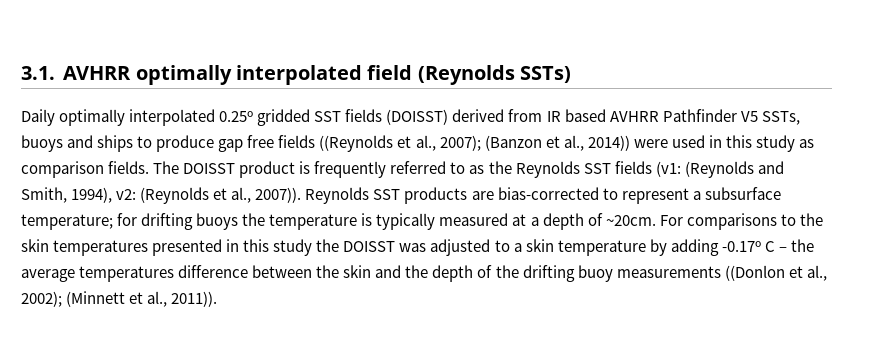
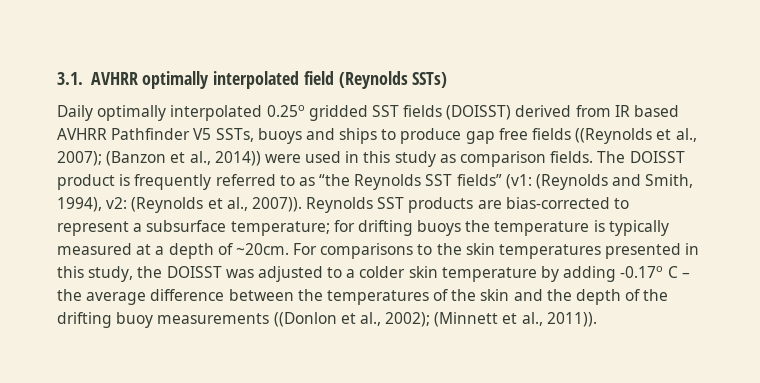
- The DOISST product is frequently referred to as the Reynolds SST fields (v1: (Reynolds and Smith, 1994), v2: (Reynolds et al., 2007)).
+ The DOISST product is frequently referred to as “the Reynolds SST fields” (v1: (Reynolds and Smith, 1994), v2: (Reynolds et al., 2007)).
- For comparisons to the skin temperatures presented in this study the DOISST was adjusted to a skin temperature by adding -0.17o C – the average temperatures difference between the skin and the depth of the drifting buoy measurements ((Donlon et al., 2002); (Minnett et al., 2011)).
+ For comparisons to the skin temperatures presented in this study, the DOISST was adjusted to a colder skin temperature by adding -0.17o C – the average difference between the temperatures of the skin and the depth of the drifting buoy measurements ((Donlon et al., 2002); (Minnett et al., 2011)).

